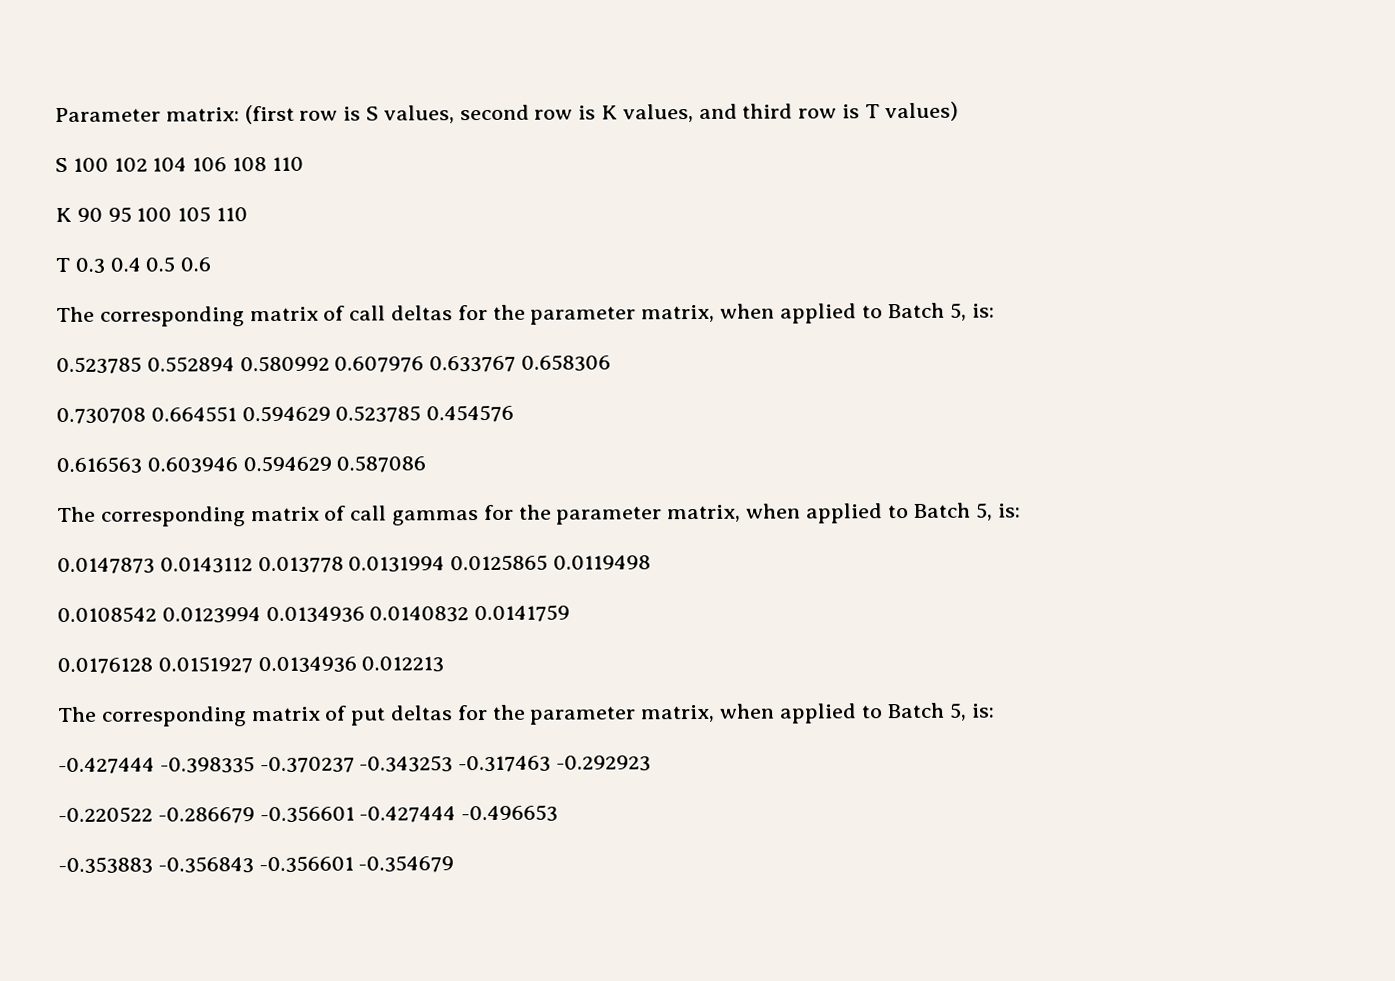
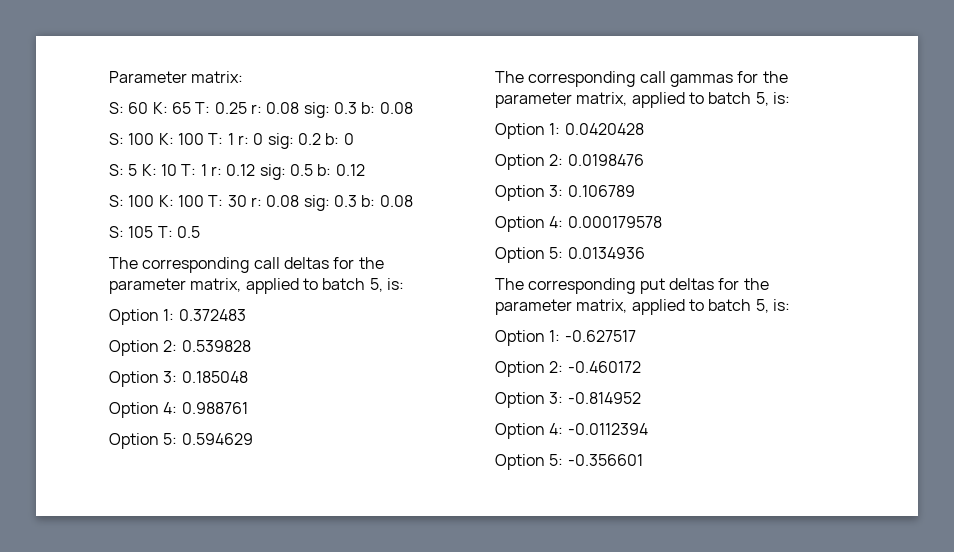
- Parameter matrix: (first row is S values, second row is K values, and third row is T values)
- S 100 102 104 106 108 110
- K 90 95 100 105 110
- T 0.3 0.4 0.5 0.6
- The corresponding matrix of call deltas for the parameter matrix, when applied to Batch 5, is:
- 0.523785 0.552894 0.580992 0.607976 0.633767 0.658306
- 0.730708 0.664551 0.594629 0.523785 0.454576
- 0.616563 0.603946 0.594629 0.587086
- The corresponding matrix of call gammas for the parameter matrix, when applied to Batch 5, is:
- 0.0147873 0.0143112 0.013778 0.0131994 0.0125865 0.0119498
- 0.0108542 0.0123994 0.0134936 0.0140832 0.0141759
- 0.0176128 0.0151927 0.0134936 0.012213
- The corresponding matrix of put deltas for the parameter matrix, when applied to Batch 5, is:
- -0.427444 -0.398335 -0.370237 -0.343253 -0.317463 -0.292923
- -0.220522 -0.286679 -0.356601 -0.427444 -0.496653
- -0.353883 -0.356843 -0.356601 -0.354679
+ Parameter matrix:
+ S: 60 K: 65 T: 0.25 r: 0.08 sig: 0.3 b: 0.08
+ S: 100 K: 100 T: 1 r: 0 sig: 0.2 b: 0
+ S: 5 K: 10 T: 1 r: 0.12 sig: 0.5 b: 0.12
+ S: 100 K: 100 T: 30 r: 0.08 sig: 0.3 b: 0.08
+ S: 105 T: 0.5
+ The corresponding call deltas for the parameter matrix, applied to batch 5, is:
+ Option 1: 0.372483
+ Option 2: 0.539828
+ Option 3: 0.185048
+ Option 4: 0.988761
+ Option 5: 0.594629
+ The corresponding call gammas for the parameter matrix, applied to batch 5, is:
+ Option 1: 0.0420428
+ Option 2: 0.0198476
+ Option 3: 0.106789
+ Option 4: 0.000179578
+ Option 5: 0.0134936
+ The corresponding put deltas for the parameter matrix, applied to batch 5, is:
+ Option 1: -0.627517
+ Option 2: -0.460172
+ Option 3: -0.814952
+ Option 4: -0.0112394
+ Option 5: -0.356601

